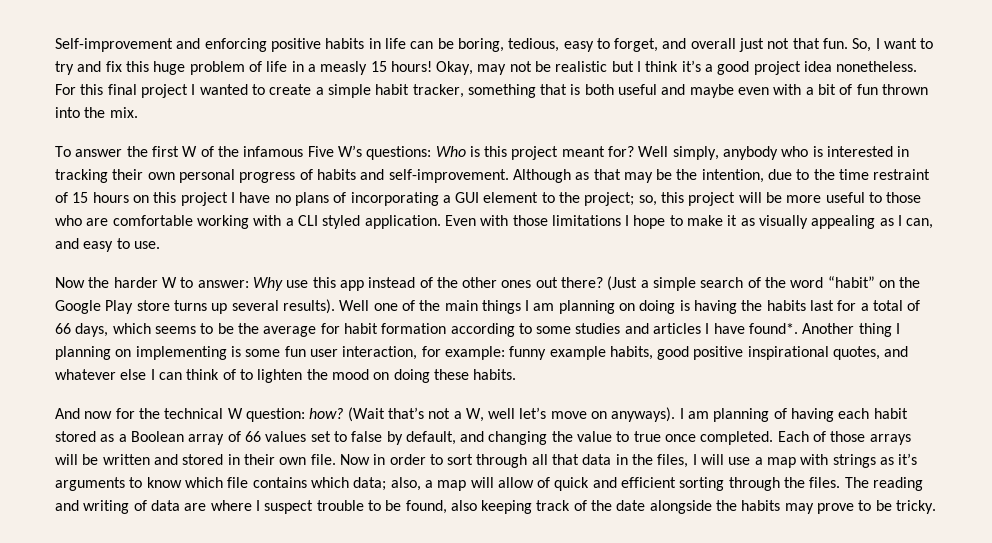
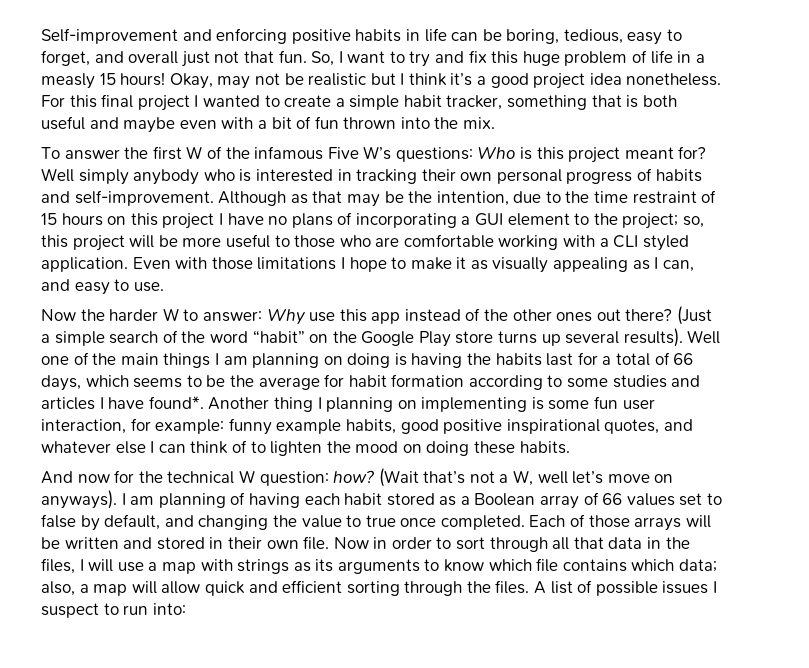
- Well simply, anybody who is interested in tracking their own personal progress of habits and self-improvement.
+ Well simply anybody who is interested in tracking their own personal progress of habits and self-improvement.
- Now in order to sort through all that data in the files, I will use a map with strings as it’s arguments to know which file contains which data; also, a map will allow of quick and efficient sorting through the files.
+ Now in order to sort through all that data in the files, I will use a map with strings as its arguments to know which file contains which data; also, a map will allow quick and efficient sorting through the files.
- The reading and writing of data are where I suspect trouble to be found, also keeping track of the date alongside the habits may prove to be tricky.
+ A list of possible issues I suspect to run into:

